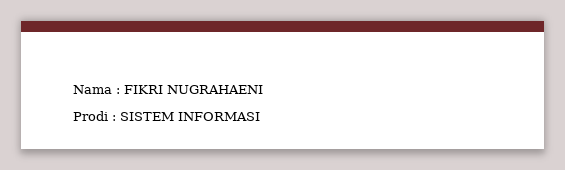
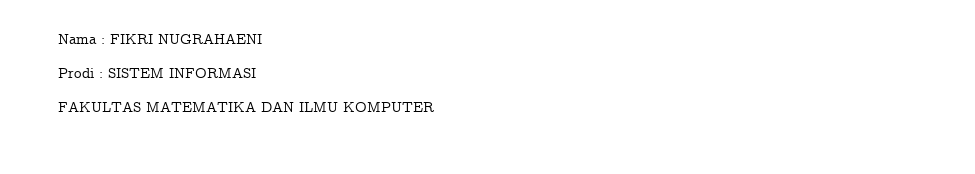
+ FAKULTAS MATEMATIKA DAN ILMU KOMPUTER

